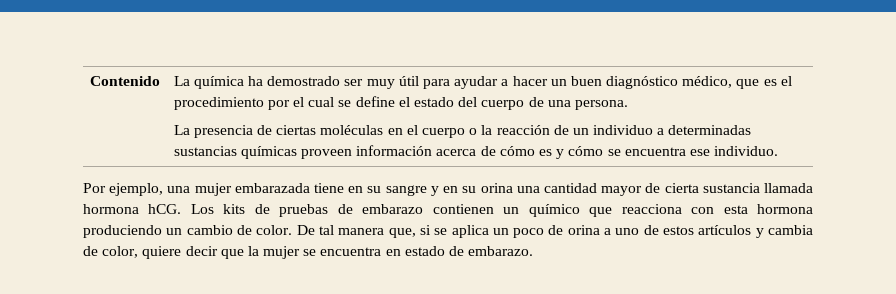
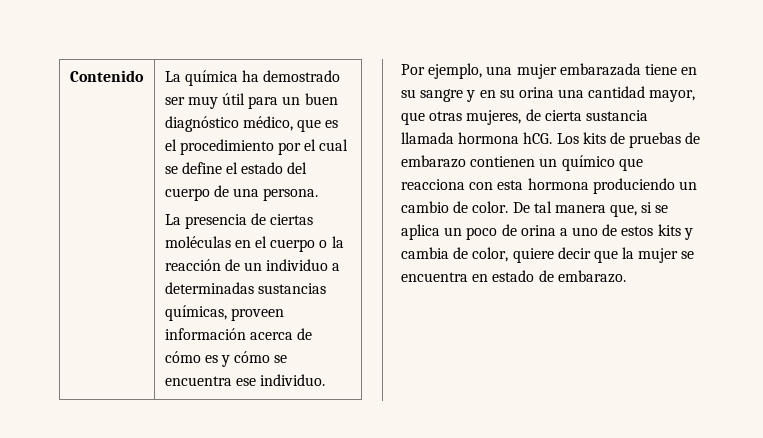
- La química ha demostrado ser muy útil para ayudar a hacer un buen diagnóstico médico, que es el procedimiento por el cual se define el estado del cuerpo de una persona.
+ La química ha demostrado ser muy útil para un buen diagnóstico médico, que es el procedimiento por el cual se define el estado del cuerpo de una persona.
- La presencia de ciertas moléculas en el cuerpo o la reacción de un individuo a determinadas sustancias químicas proveen información acerca de cómo es y cómo se encuentra ese individuo.
+ La presencia de ciertas moléculas en el cuerpo o la reacción de un individuo a determinadas sustancias químicas, proveen información acerca de cómo es y cómo se encuentra ese individuo.
- Por ejemplo, una mujer embarazada tiene en su sangre y en su orina una cantidad mayor de cierta sustancia llamada hormona hCG.
+ Por ejemplo, una mujer embarazada tiene en su sangre y en su orina una cantidad mayor, que otras mujeres, de cierta sustancia llamada hormona hCG.
- De tal manera que, si se aplica un poco de orina a uno de estos artículos y cambia de color, quiere decir que la mujer se encuentra en estado de embarazo.
+ De tal manera que, si se aplica un poco de orina a uno de estos kits y cambia de color, quiere decir que la mujer se encuentra en estado de embarazo.

